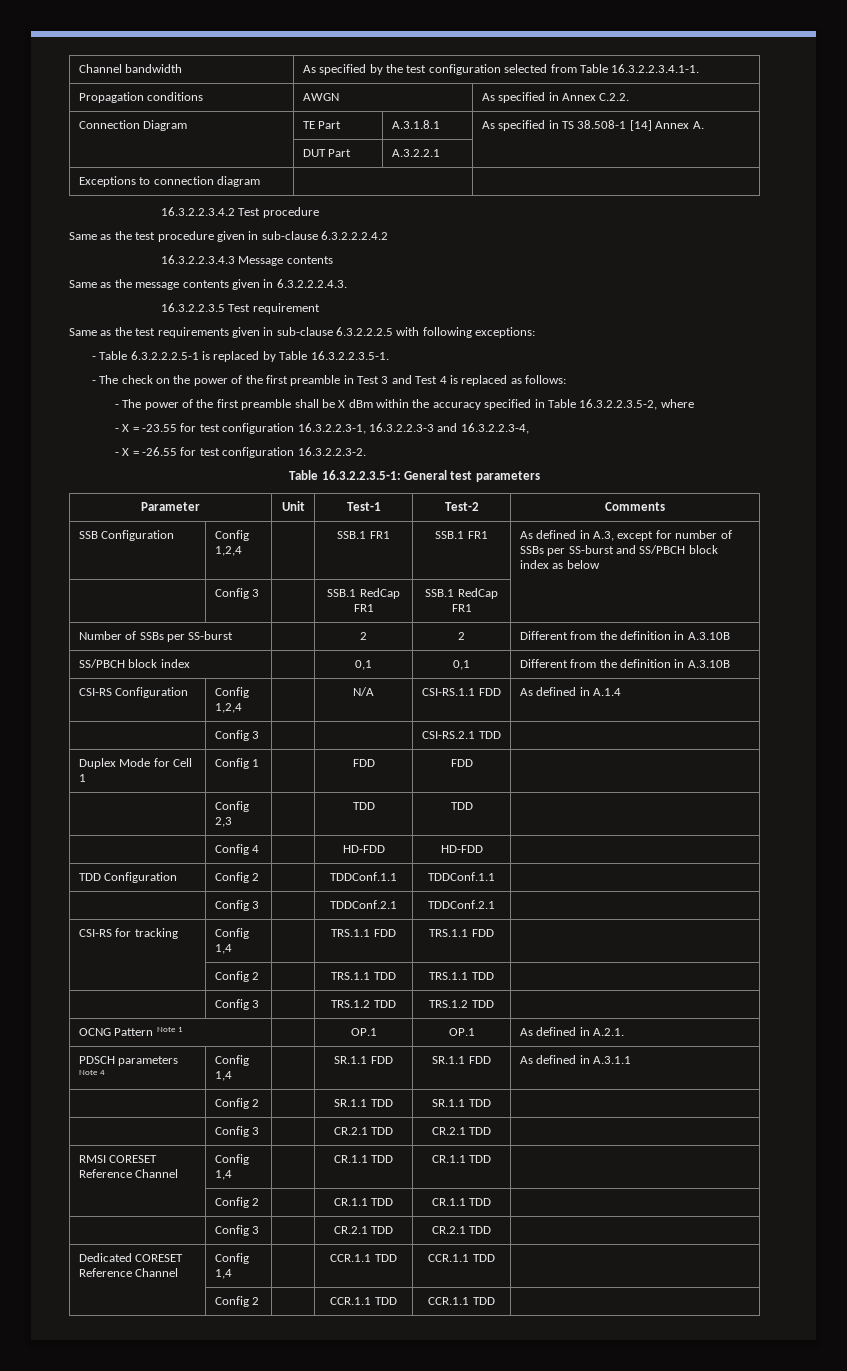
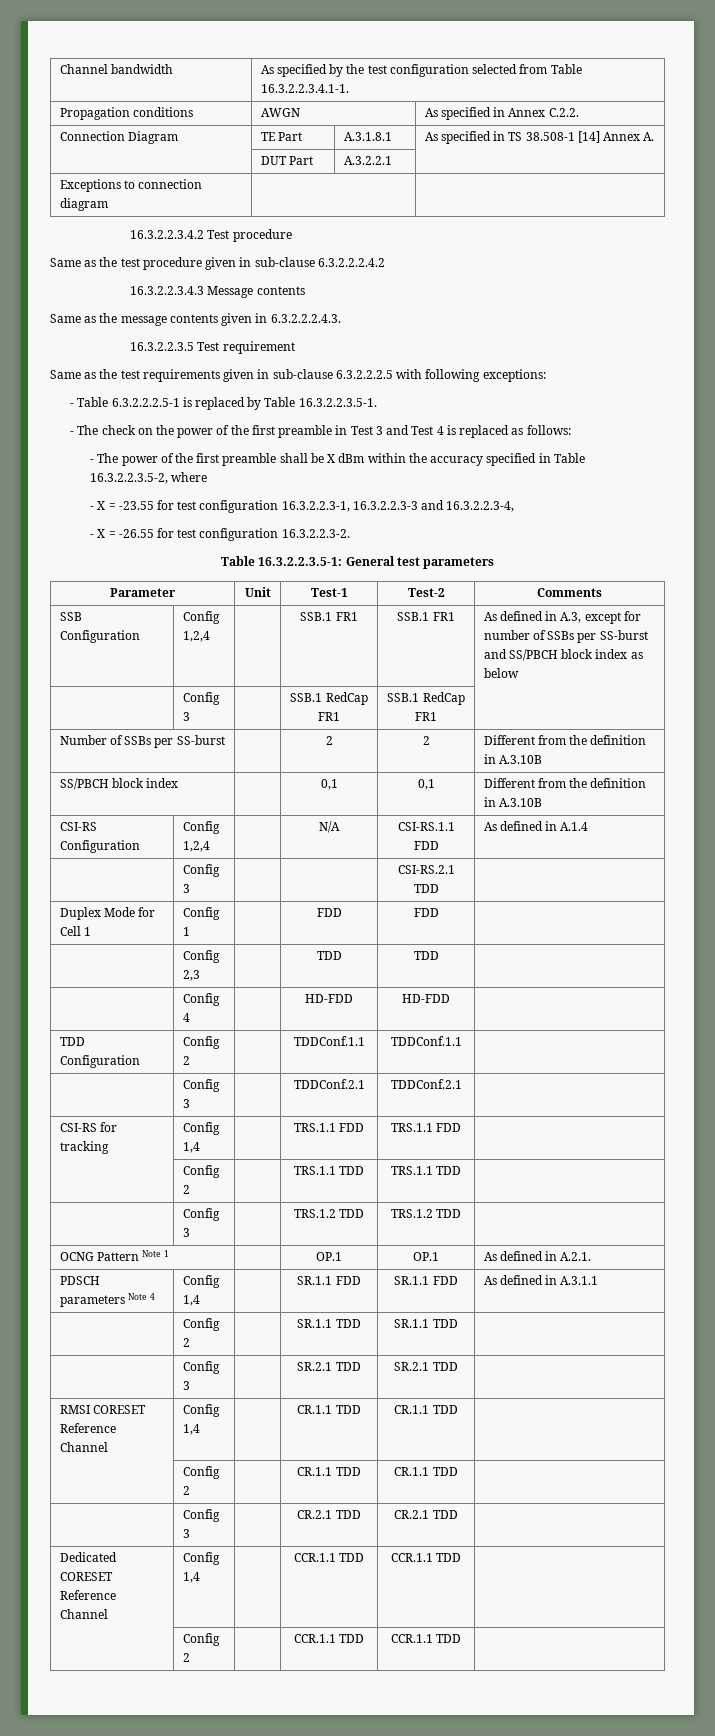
  | Config 2 | | SR.1.1 TDD | SR.1.1 TDD |
- | Config 3 | | CR.2.1 TDD | CR.2.1 TDD |
+ | Config 3 | | SR.2.1 TDD | SR.2.1 TDD |

